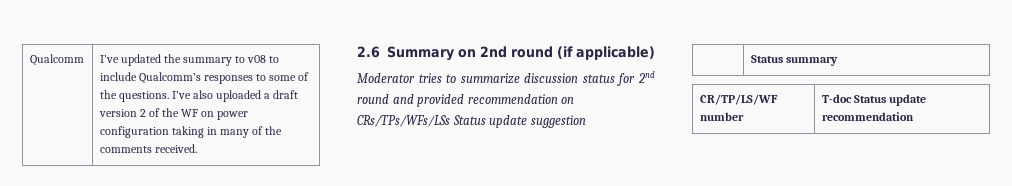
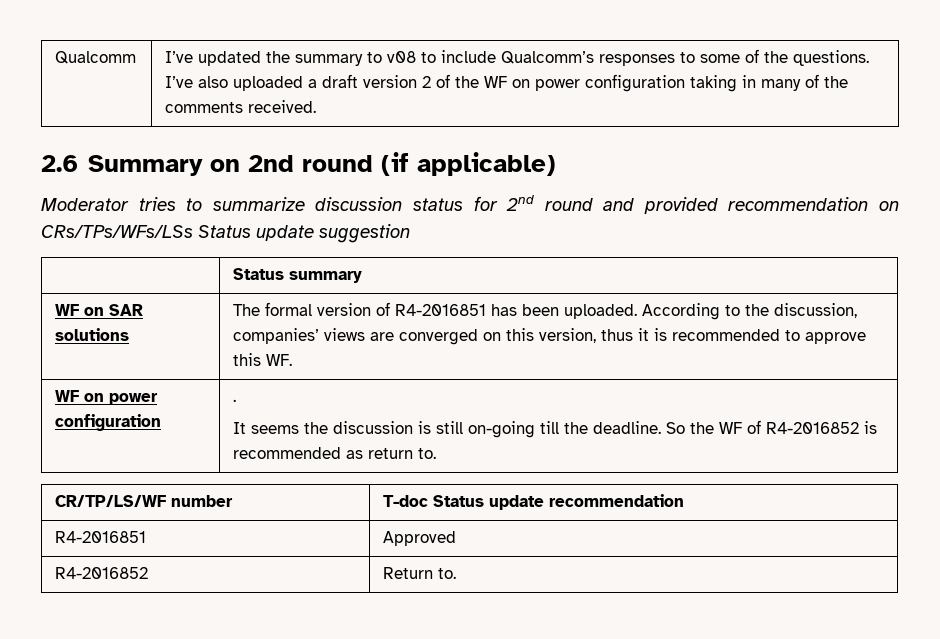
+ WF on SAR solutions | The formal version of R4-2016851 has been uploaded. According to the discussion, companies’ views are converged on this version, thus it is recommended to approve this WF.
+ WF on power configuration | .
+ It seems the discussion is still on-going till the deadline. So the WF of R4-2016852 is recommended as return to.
+ R4-2016851 | Approved
+ R4-2016852 | Return to.

